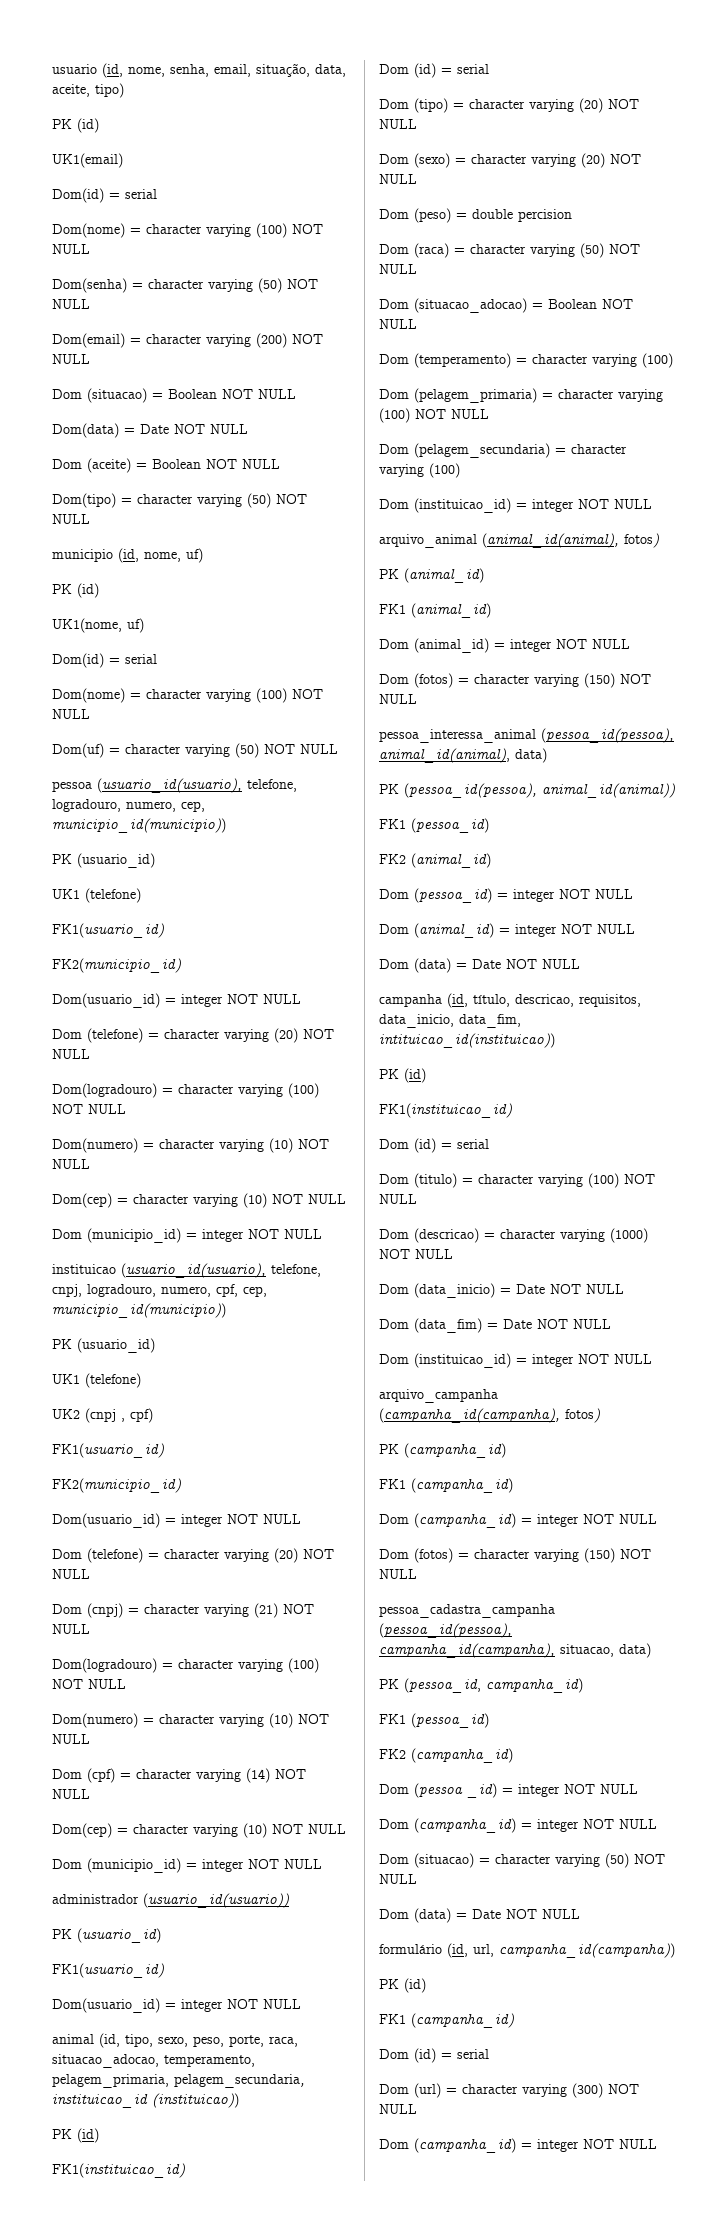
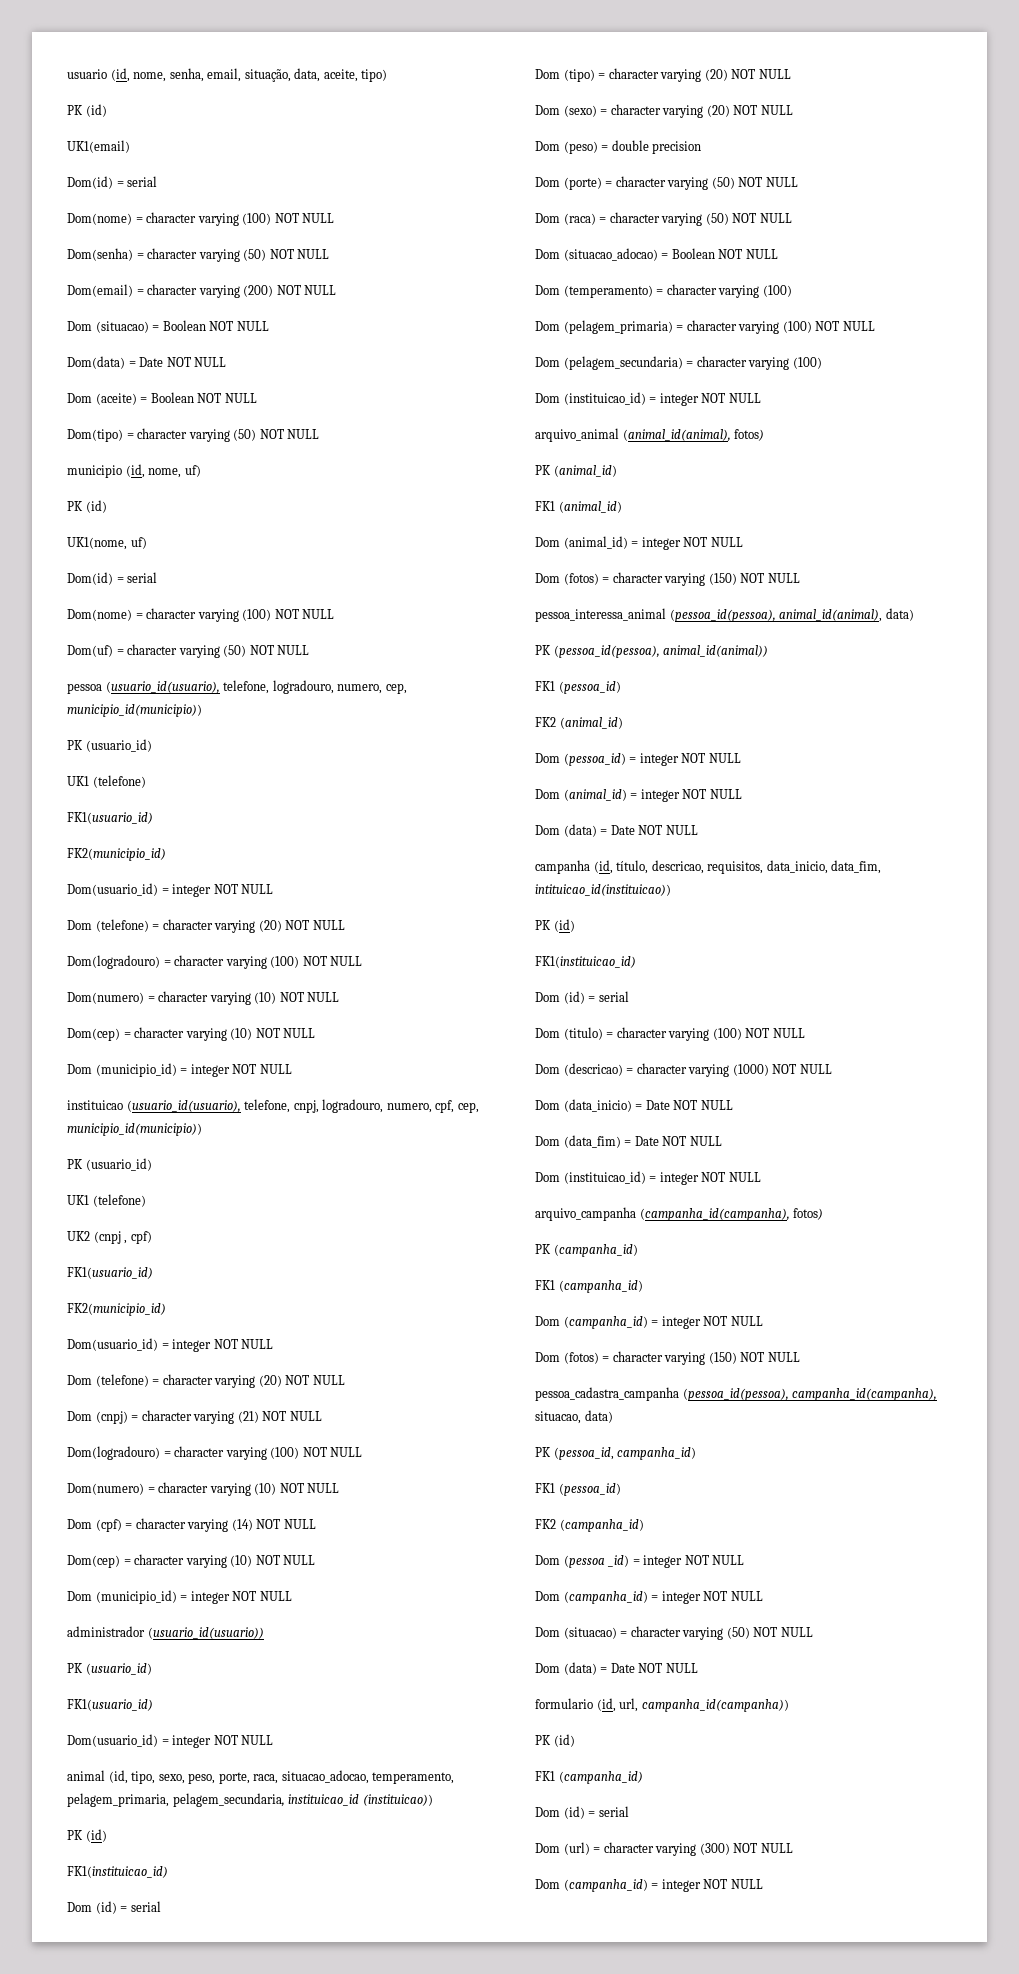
- Dom (peso) = double percision
+ Dom (peso) = double precision
+ Dom (porte) = character varying (50) NOT NULL
- formulário (id, url, campanha_id(campanha))
+ formulario (id, url, campanha_id(campanha))

